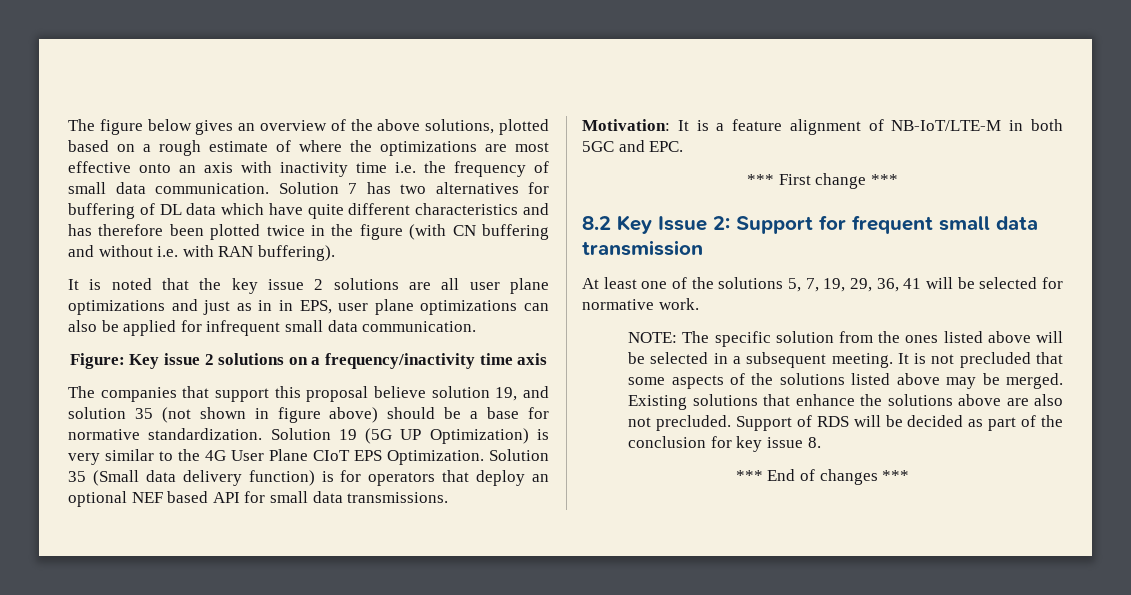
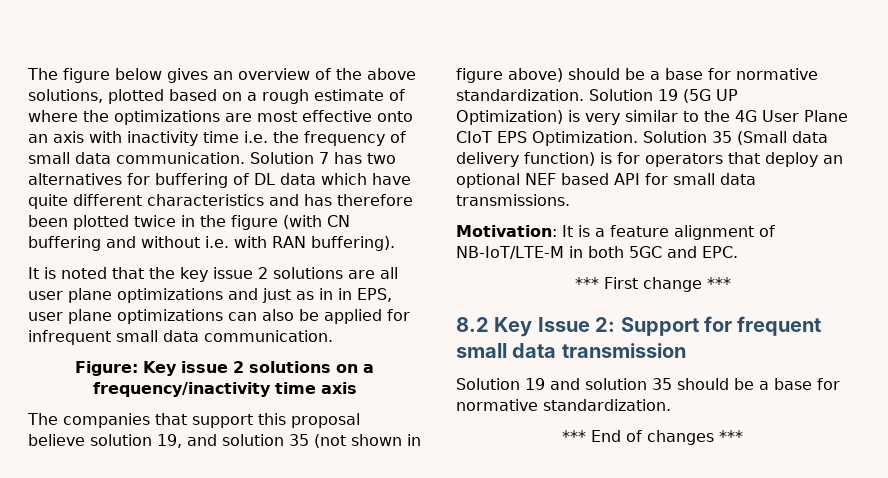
- At least one of the solutions 5, 7, 19, 29, 36, 41 will be selected for normative work.
- NOTE: The specific solution from the ones listed above will be selected in a subsequent meeting. It is not precluded that some aspects of the solutions listed above may be merged. Existing solutions that enhance the solutions above are also not precluded. Support of RDS will be decided as part of the conclusion for key issue 8.
+ Solution 19 and solution 35 should be a base for normative standardization.

